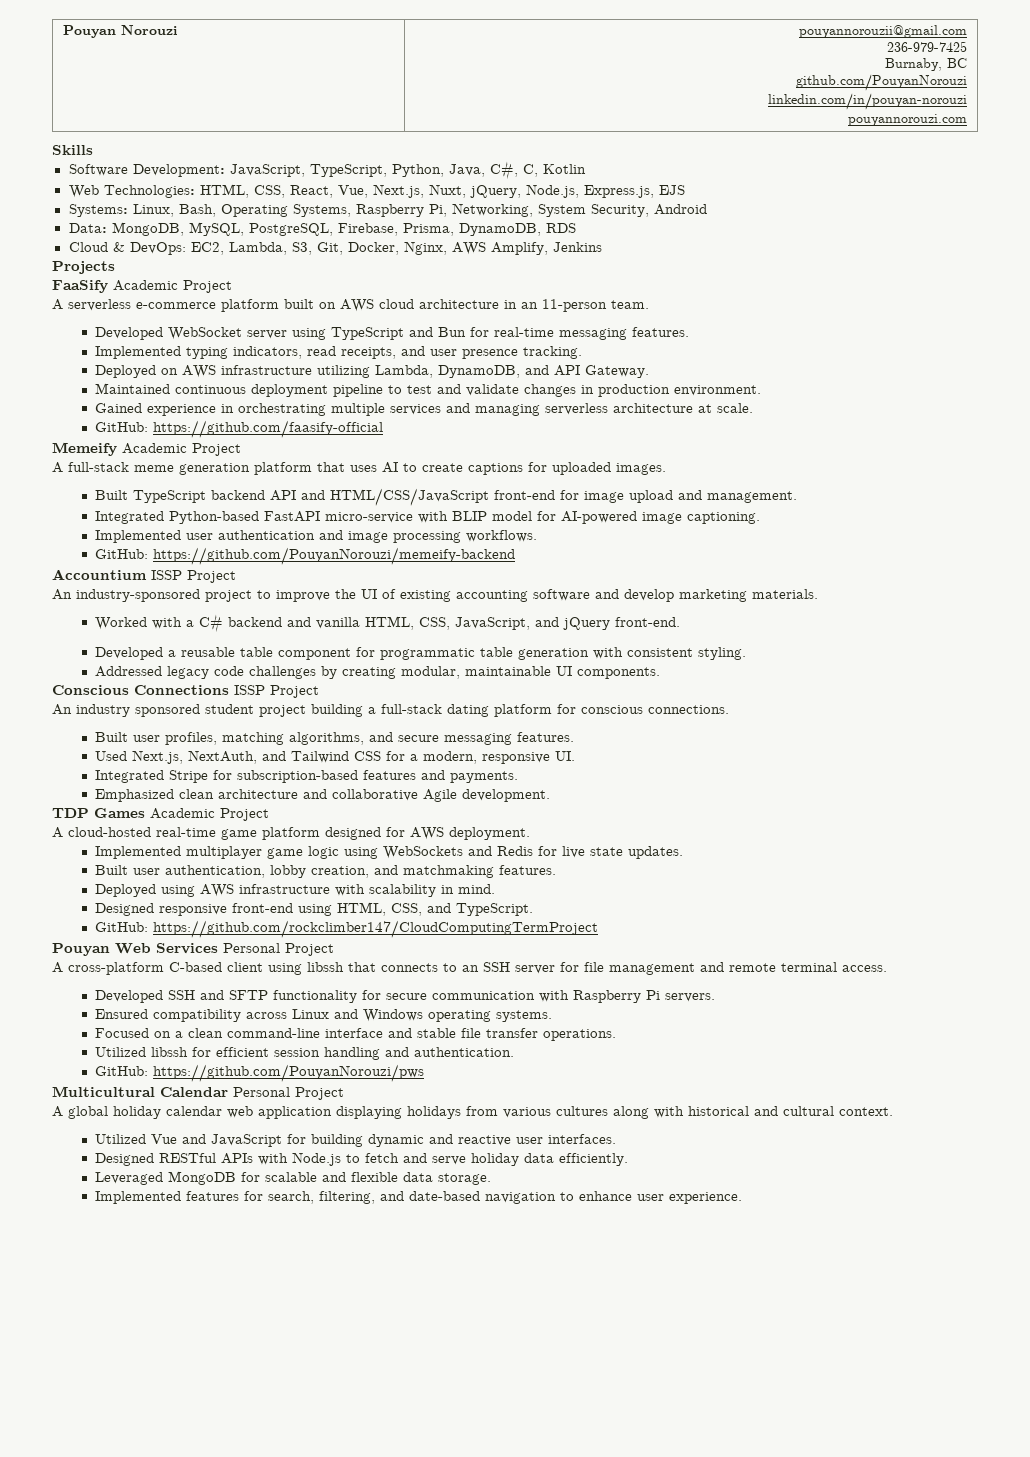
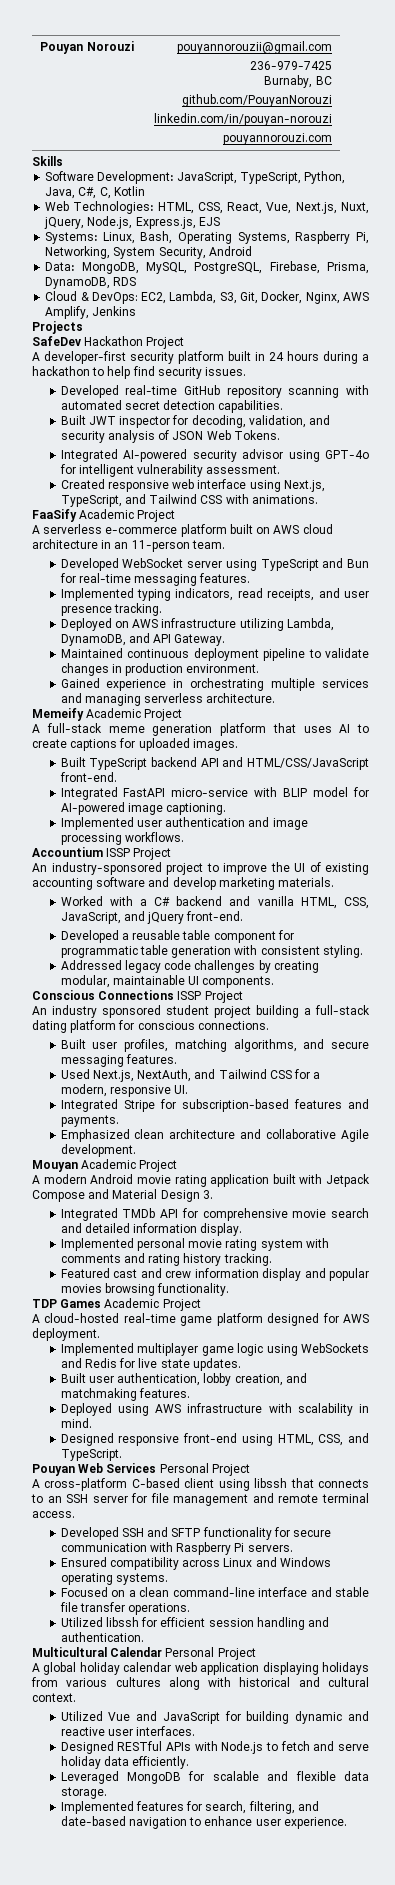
+ SafeDev Hackathon Project
+ A developer-first security platform built in 24 hours during a hackathon to help find security issues.
+ Developed real-time GitHub repository scanning with automated secret detection capabilities.
+ Built JWT inspector for decoding, validation, and security analysis of JSON Web Tokens.
+ Integrated AI-powered security advisor using GPT-4o for intelligent vulnerability assessment.
+ Created responsive web interface using Next.js, TypeScript, and Tailwind CSS with animations.
- Maintained continuous deployment pipeline to test and validate changes in production environment.
+ Maintained continuous deployment pipeline to validate changes in production environment.
- Gained experience in orchestrating multiple services and managing serverless architecture at scale.
- GitHub: https://github.com/faasify-official
+ Gained experience in orchestrating multiple services and managing serverless architecture.
- Built TypeScript backend API and HTML/CSS/JavaScript front-end for image upload and management.
- Integrated Python-based FastAPI micro-service with BLIP model for AI-powered image captioning.
+ Built TypeScript backend API and HTML/CSS/JavaScript front-end.
+ Integrated FastAPI micro-service with BLIP model for AI-powered image captioning.
- GitHub: https://github.com/PouyanNorouzi/memeify-backend
+ Mouyan Academic Project
+ A modern Android movie rating application built with Jetpack Compose and Material Design 3.
+ Integrated TMDb API for comprehensive movie search and detailed information display.
+ Implemented personal movie rating system with comments and rating history tracking.
+ Featured cast and crew information display and popular movies browsing functionality.
- GitHub: https://github.com/rockclimber147/CloudComputingTermProject
- GitHub: https://github.com/PouyanNorouzi/pws

